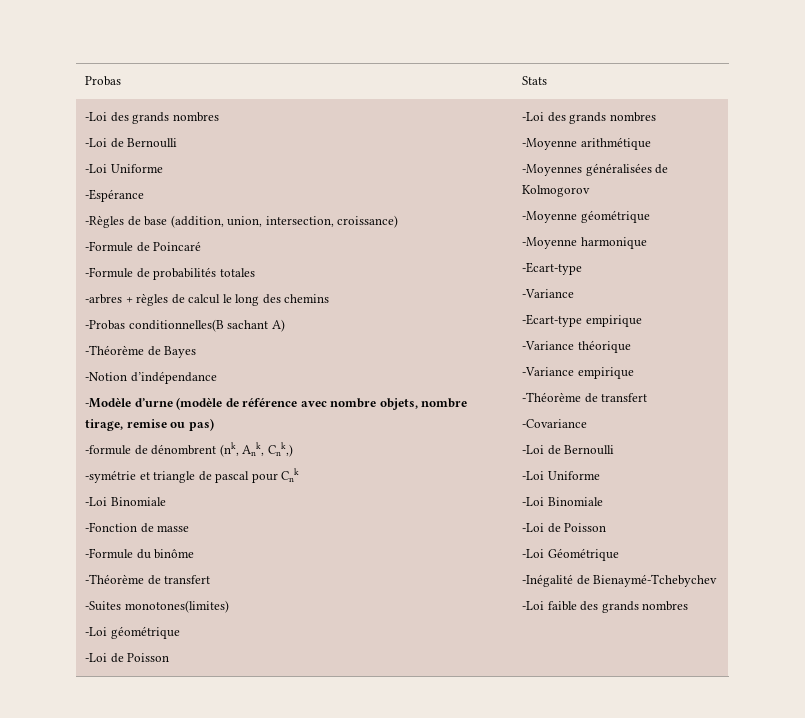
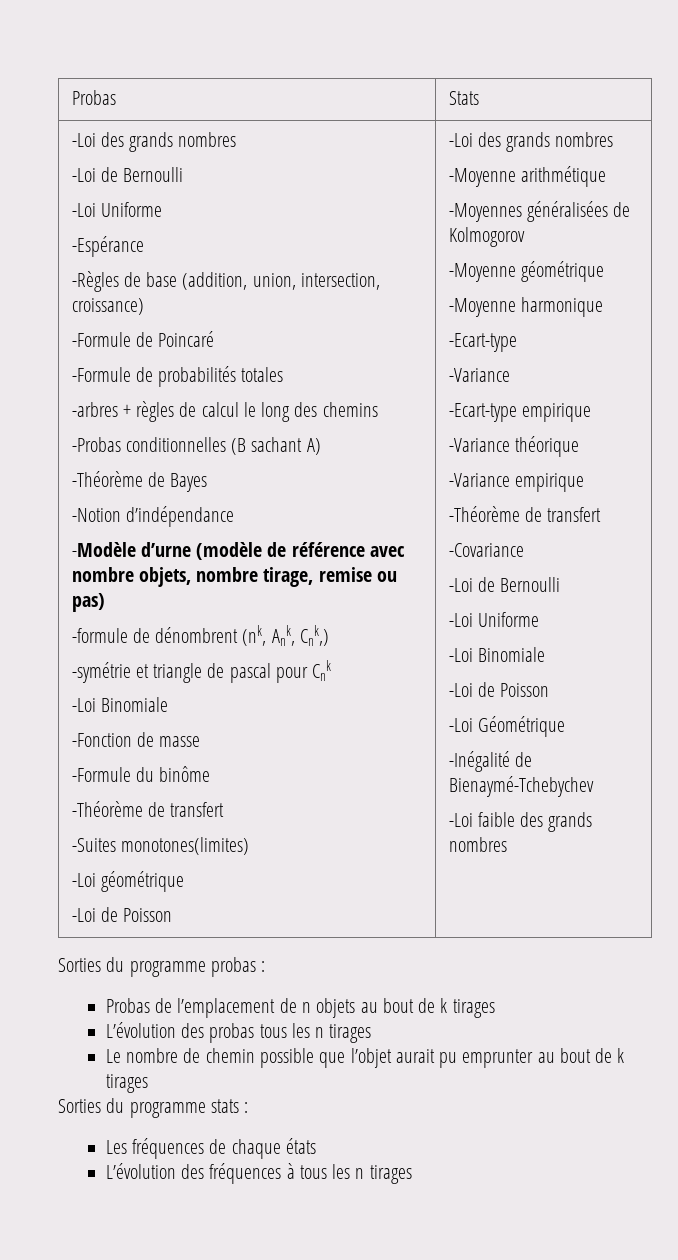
- -Probas conditionnelles(B sachant A)
+ -Probas conditionnelles (B sachant A)
+ Sorties du programme probas :
+ Probas de l’emplacement de n objets au bout de k tirages
+ L’évolution des probas tous les n tirages
+ Le nombre de chemin possible que l’objet aurait pu emprunter au bout de k tirages
+ Sorties du programme stats :
+ Les fréquences de chaque états
+ L’évolution des fréquences à tous les n tirages

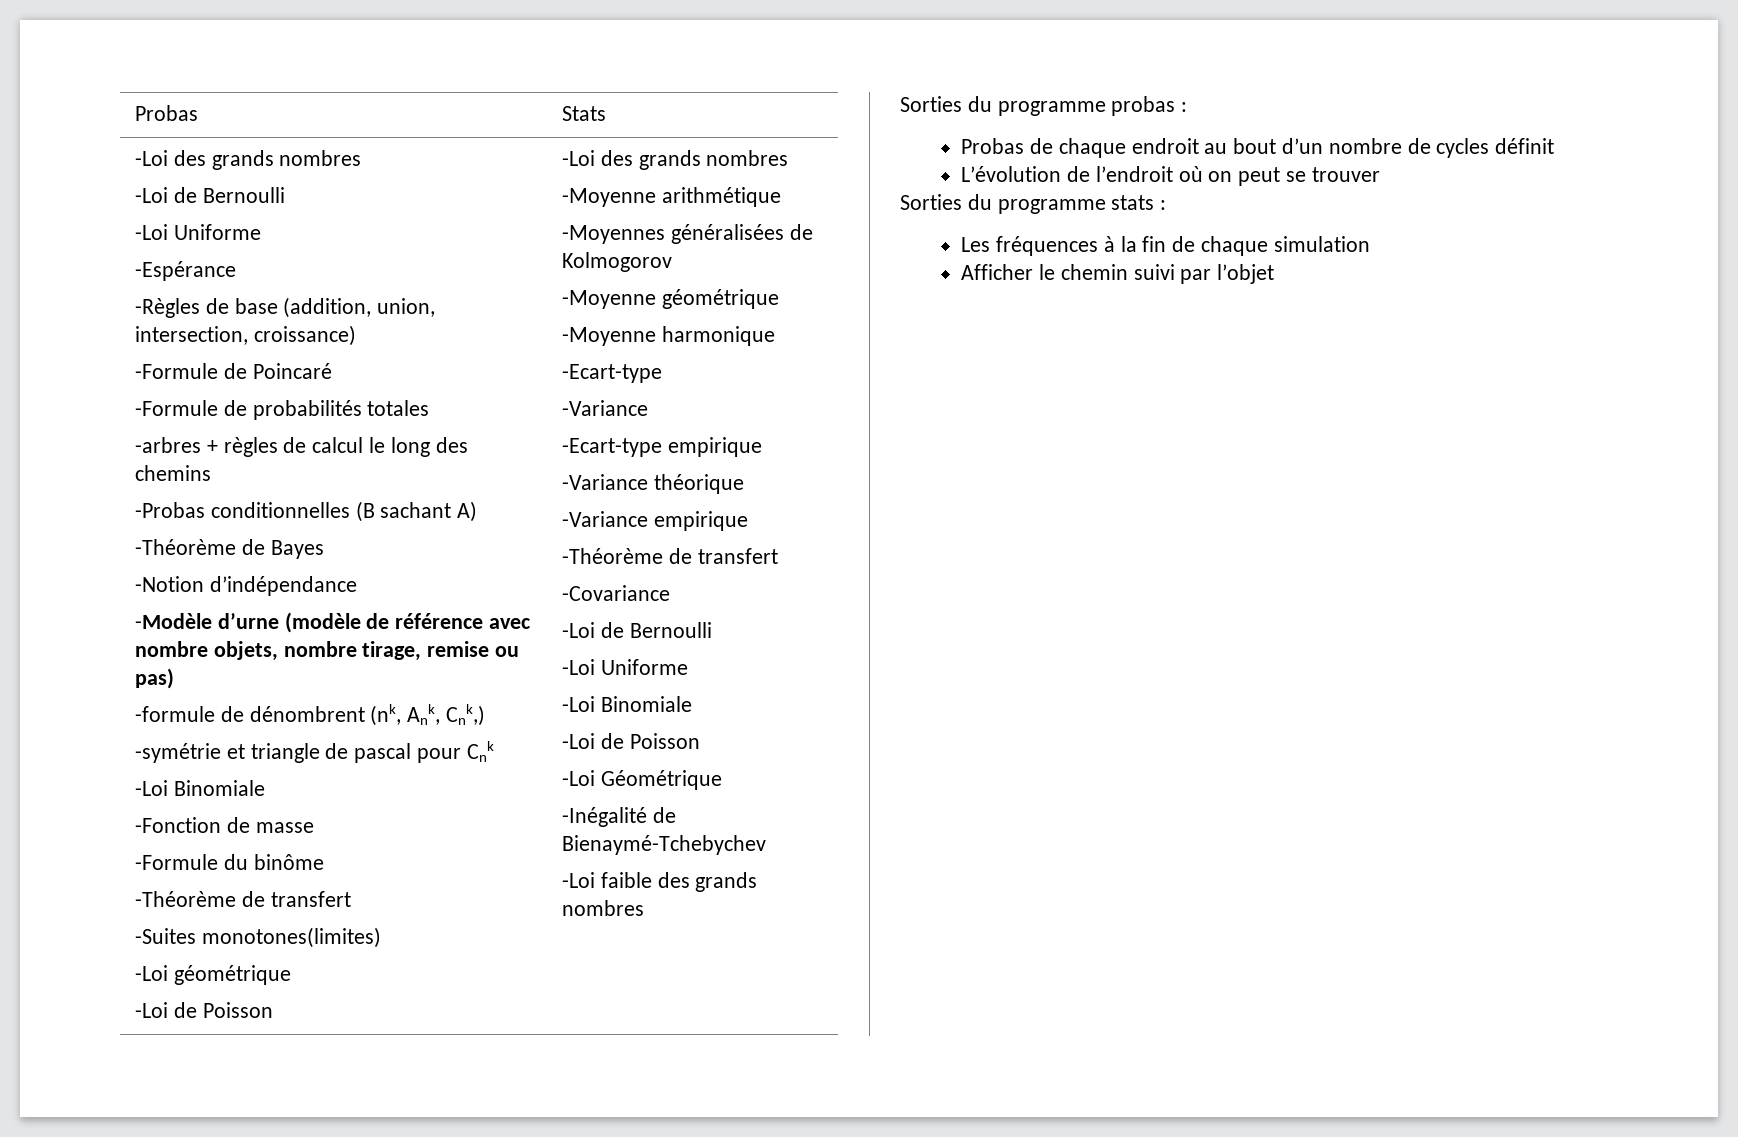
- Probas de l’emplacement de n objets au bout de k tirages
- L’évolution des probas tous les n tirages
- Le nombre de chemin possible que l’objet aurait pu emprunter au bout de k tirages
+ Probas de chaque endroit au bout d’un nombre de cycles définit
+ L’évolution de l’endroit où on peut se trouver
- Les fréquences de chaque états
- L’évolution des fréquences à tous les n tirages
+ Les fréquences à la fin de chaque simulation
+ Afficher le chemin suivi par l’objet

